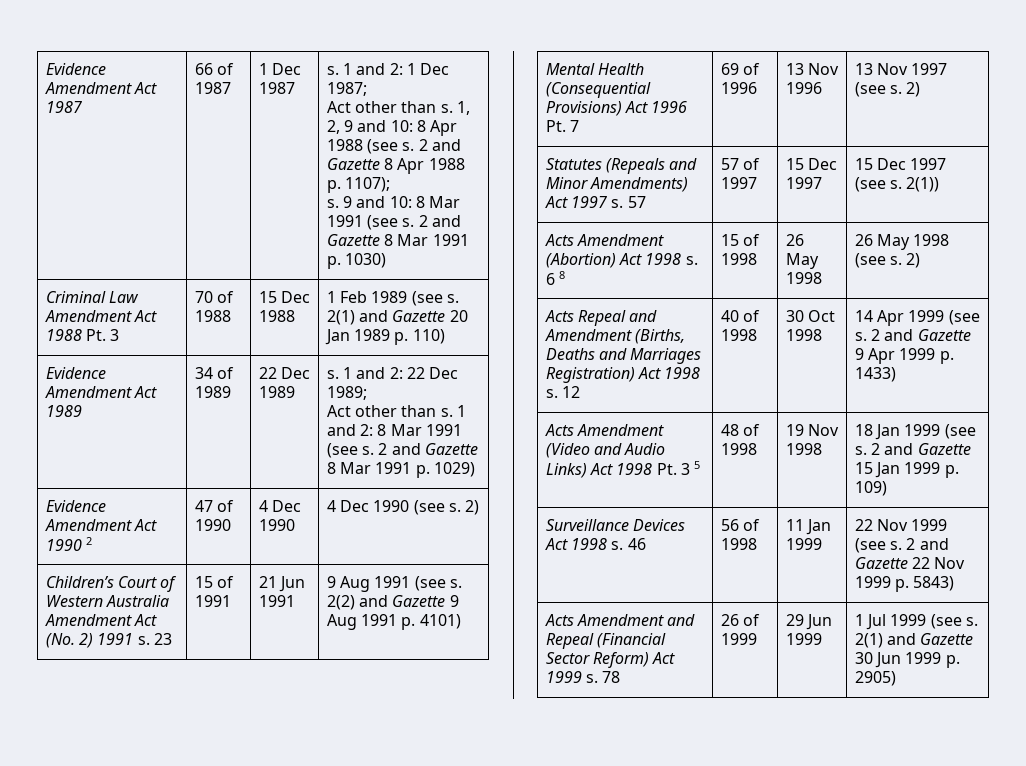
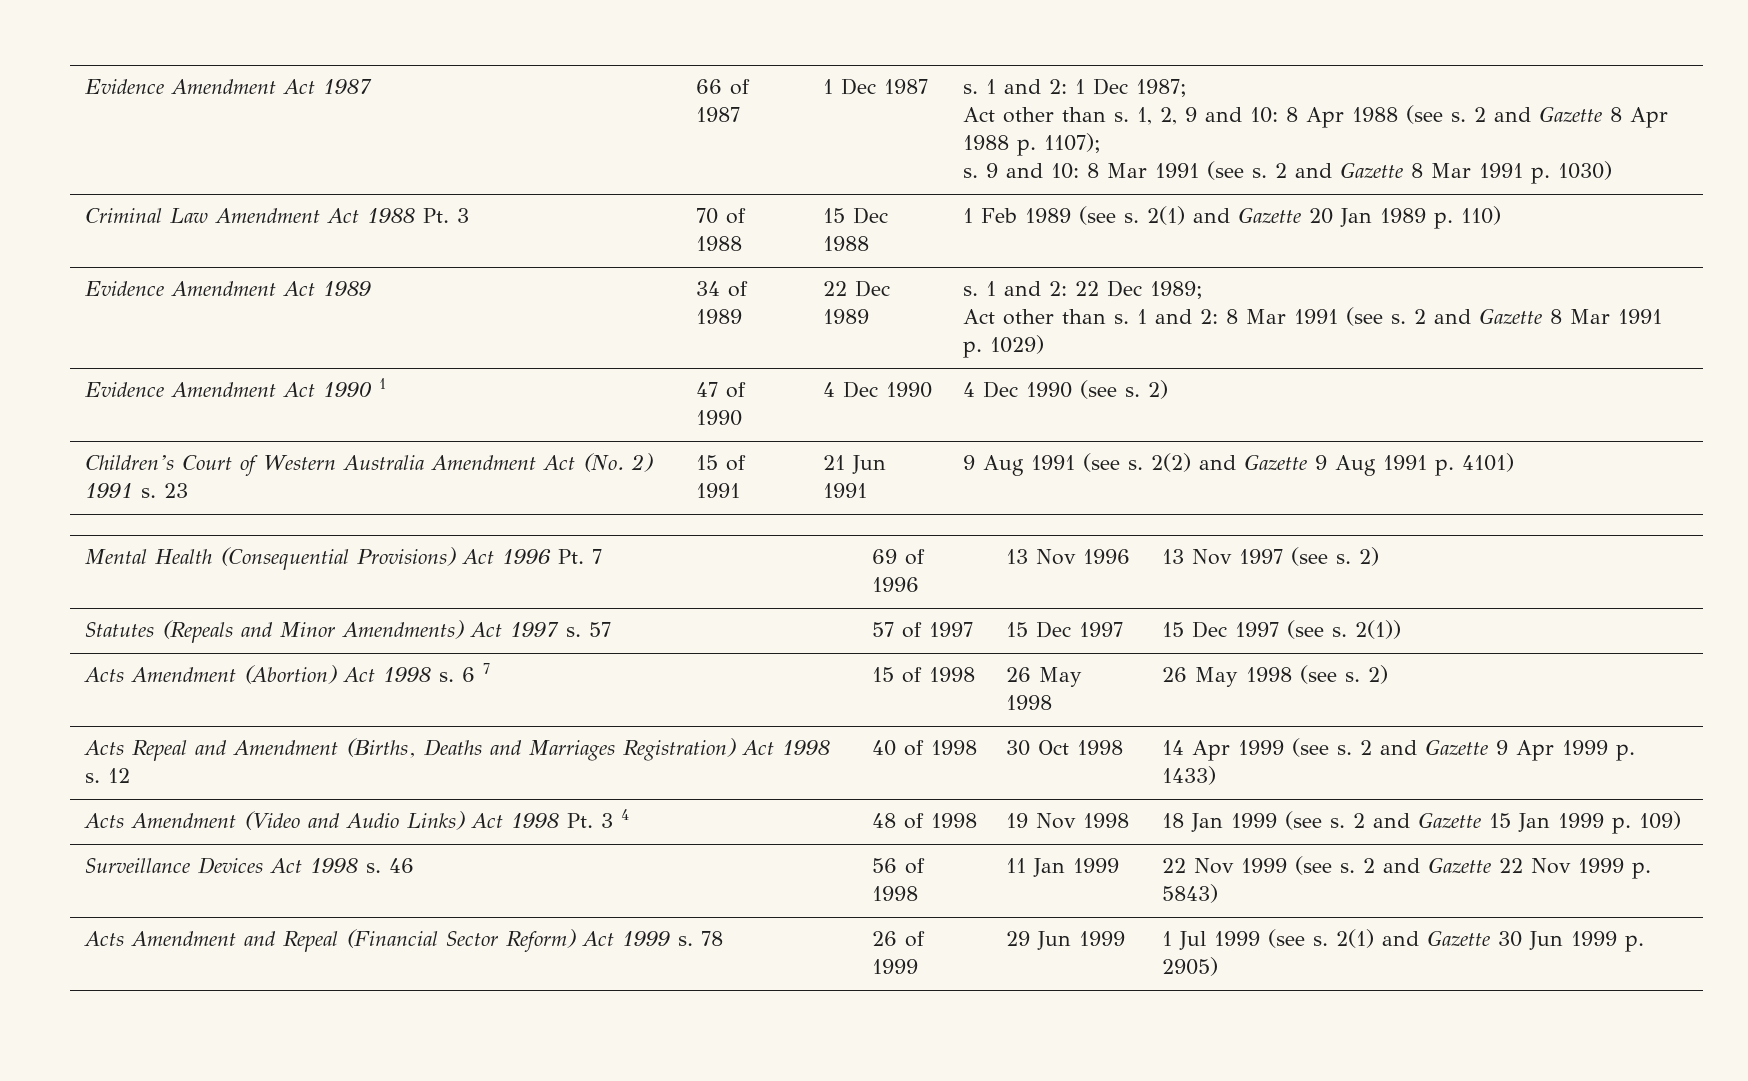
- Evidence Amendment Act 1990 2 | 47 of 1990 | 4 Dec 1990 | 4 Dec 1990 (see s. 2)
+ Evidence Amendment Act 1990 1 | 47 of 1990 | 4 Dec 1990 | 4 Dec 1990 (see s. 2)
- Acts Amendment (Abortion) Act 1998 s. 6 8 | 15 of 1998 | 26 May 1998 | 26 May 1998 (see s. 2)
+ Acts Amendment (Abortion) Act 1998 s. 6 7 | 15 of 1998 | 26 May 1998 | 26 May 1998 (see s. 2)
- Acts Amendment (Video and Audio Links) Act 1998 Pt. 3 5 | 48 of 1998 | 19 Nov 1998 | 18 Jan 1999 (see s. 2 and Gazette 15 Jan 1999 p. 109)
+ Acts Amendment (Video and Audio Links) Act 1998 Pt. 3 4 | 48 of 1998 | 19 Nov 1998 | 18 Jan 1999 (see s. 2 and Gazette 15 Jan 1999 p. 109)

